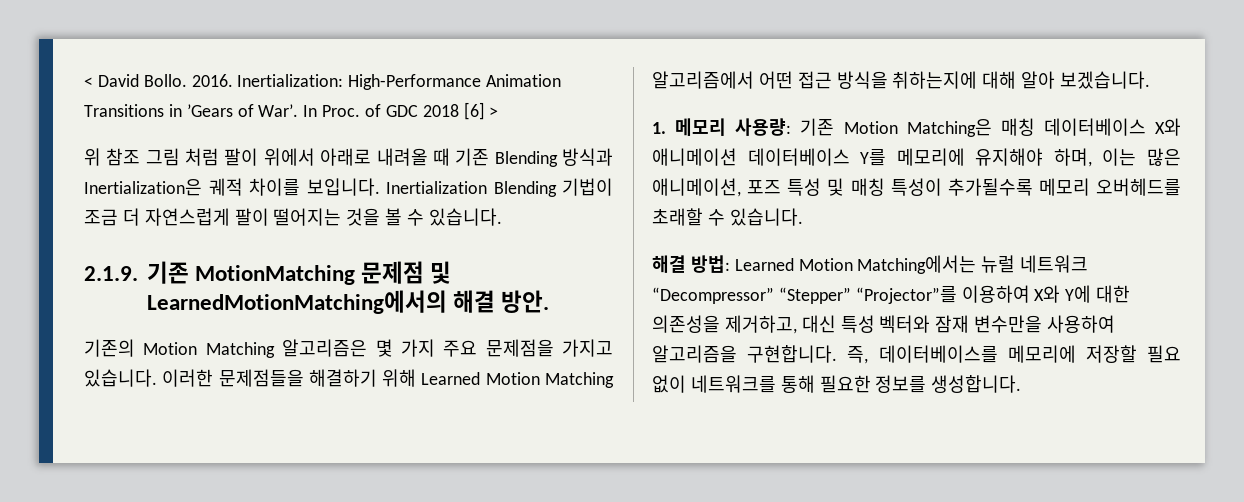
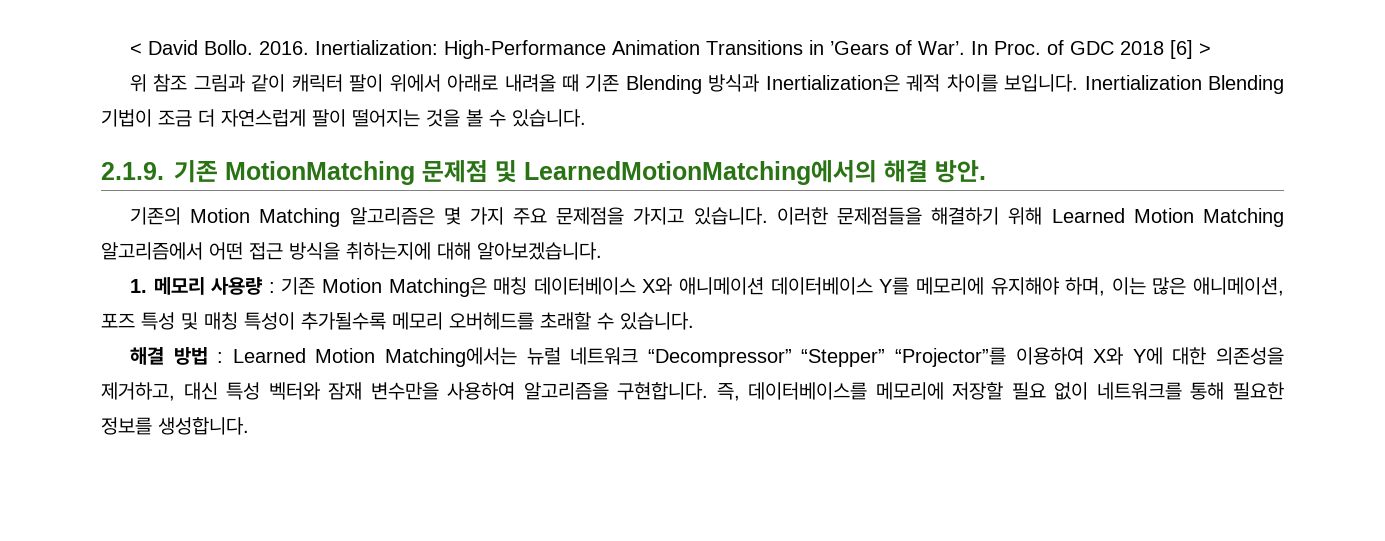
- 위 참조 그림 처럼 팔이 위에서 아래로 내려올 때 기존 Blending 방식과 Inertialization은 궤적 차이를 보입니다.
+ 위 참조 그림과 같이 캐릭터 팔이 위에서 아래로 내려올 때 기존 Blending 방식과 Inertialization은 궤적 차이를 보입니다.
- 이러한 문제점들을 해결하기 위해 Learned Motion Matching 알고리즘에서 어떤 접근 방식을 취하는지에 대해 알아 보겠습니다.
+ 이러한 문제점들을 해결하기 위해 Learned Motion Matching 알고리즘에서 어떤 접근 방식을 취하는지에 대해 알아보겠습니다.
- 1. 메모리 사용량: 기존 Motion Matching은 매칭 데이터베이스 X와 애니메이션 데이터베이스 Y를 메모리에 유지해야 하며, 이는 많은 애니메이션, 포즈 특성 및 매칭 특성이 추가될수록 메모리 오버헤드를 초래할 수 있습니다.
+ 1. 메모리 사용량 : 기존 Motion Matching은 매칭 데이터베이스 X와 애니메이션 데이터베이스 Y를 메모리에 유지해야 하며, 이는 많은 애니메이션, 포즈 특성 및 매칭 특성이 추가될수록 메모리 오버헤드를 초래할 수 있습니다.
- 해결 방법: Learned Motion Matching에서는 뉴럴 네트워크 “Decompressor” “Stepper” “Projector”를 이용하여 X와 Y에 대한 의존성을 제거하고, 대신 특성 벡터와 잠재 변수만을 사용하여 알고리즘을 구현합니다.
+ 해결 방법 : Learned Motion Matching에서는 뉴럴 네트워크 “Decompressor” “Stepper” “Projector”를 이용하여 X와 Y에 대한 의존성을 제거하고, 대신 특성 벡터와 잠재 변수만을 사용하여 알고리즘을 구현합니다.

